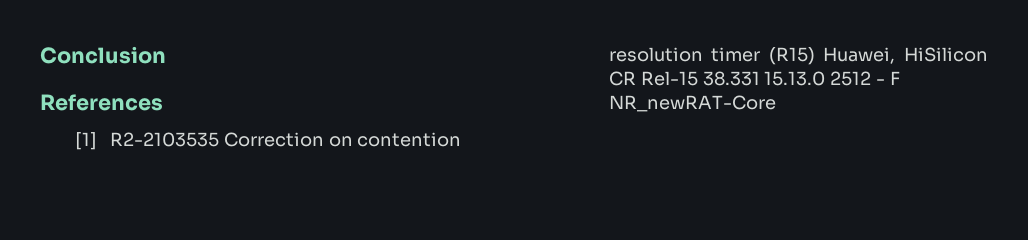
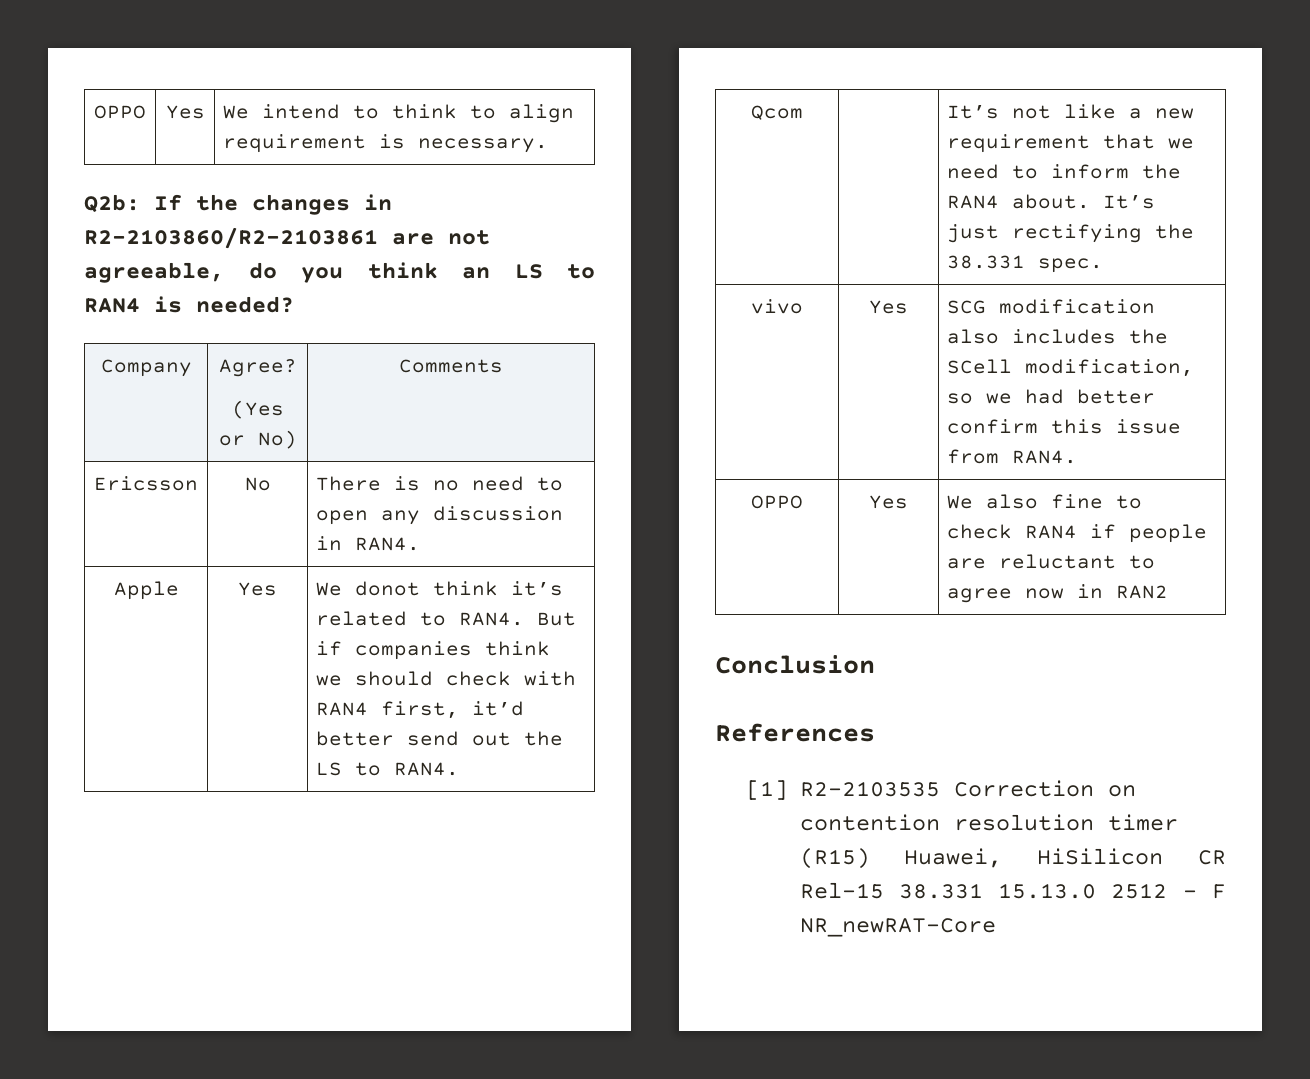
+ OPPO | Yes | We intend to think to align requirement is necessary.
+ Q2b: If the changes in R2-2103860/R2-2103861 are not agreeable, do you think an LS to RAN4 is needed?
+ Company | Agree?
+ (Yes or No) | Comments
+ Ericsson | No | There is no need to open any discussion in RAN4.
+ Apple | Yes | We donot think it’s related to RAN4. But if companies think we should check with RAN4 first, it’d better send out the LS to RAN4.
+ Qcom | | It’s not like a new requirement that we need to inform the RAN4 about. It’s just rectifying the 38.331 spec.
+ vivo | Yes | SCG modification also includes the SCell modification, so we had better confirm this issue from RAN4.
+ OPPO | Yes | We also fine to check RAN4 if people are reluctant to agree now in RAN2

